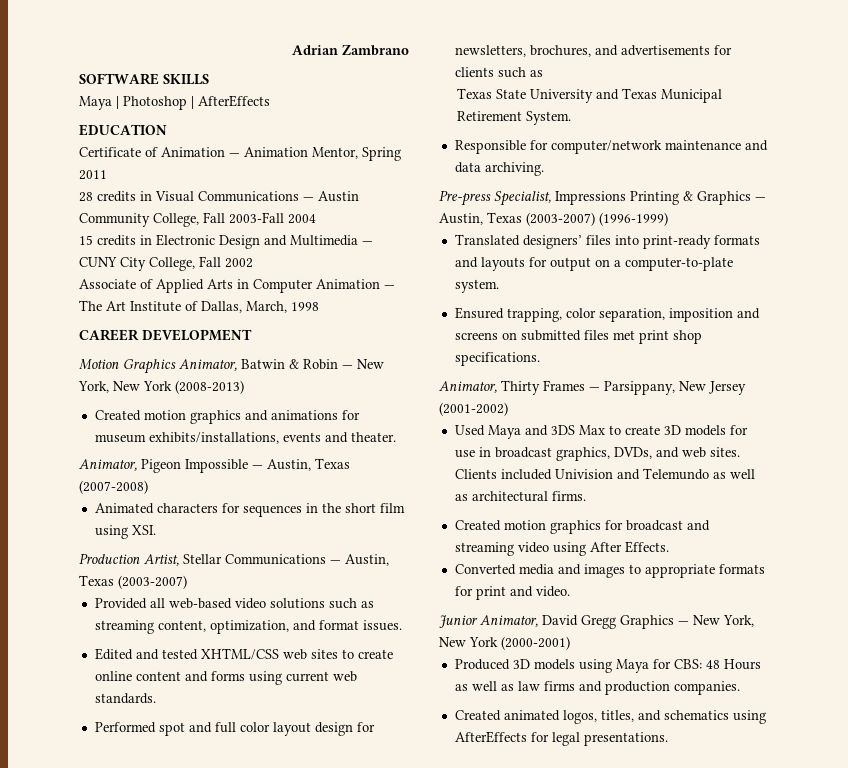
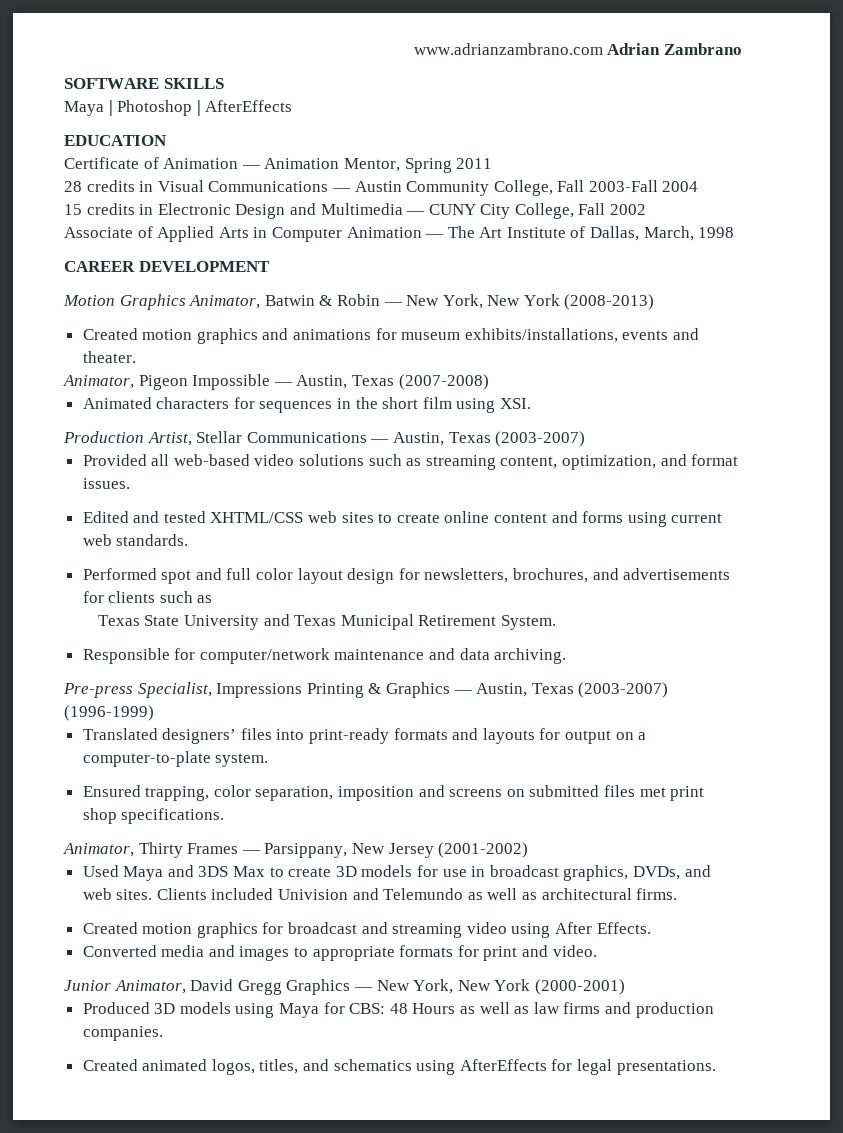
- Adrian Zambrano
+ www.adrianzambrano.com Adrian Zambrano

